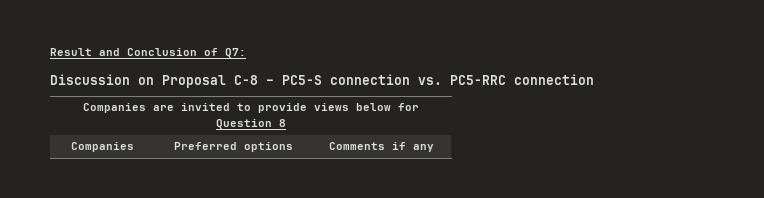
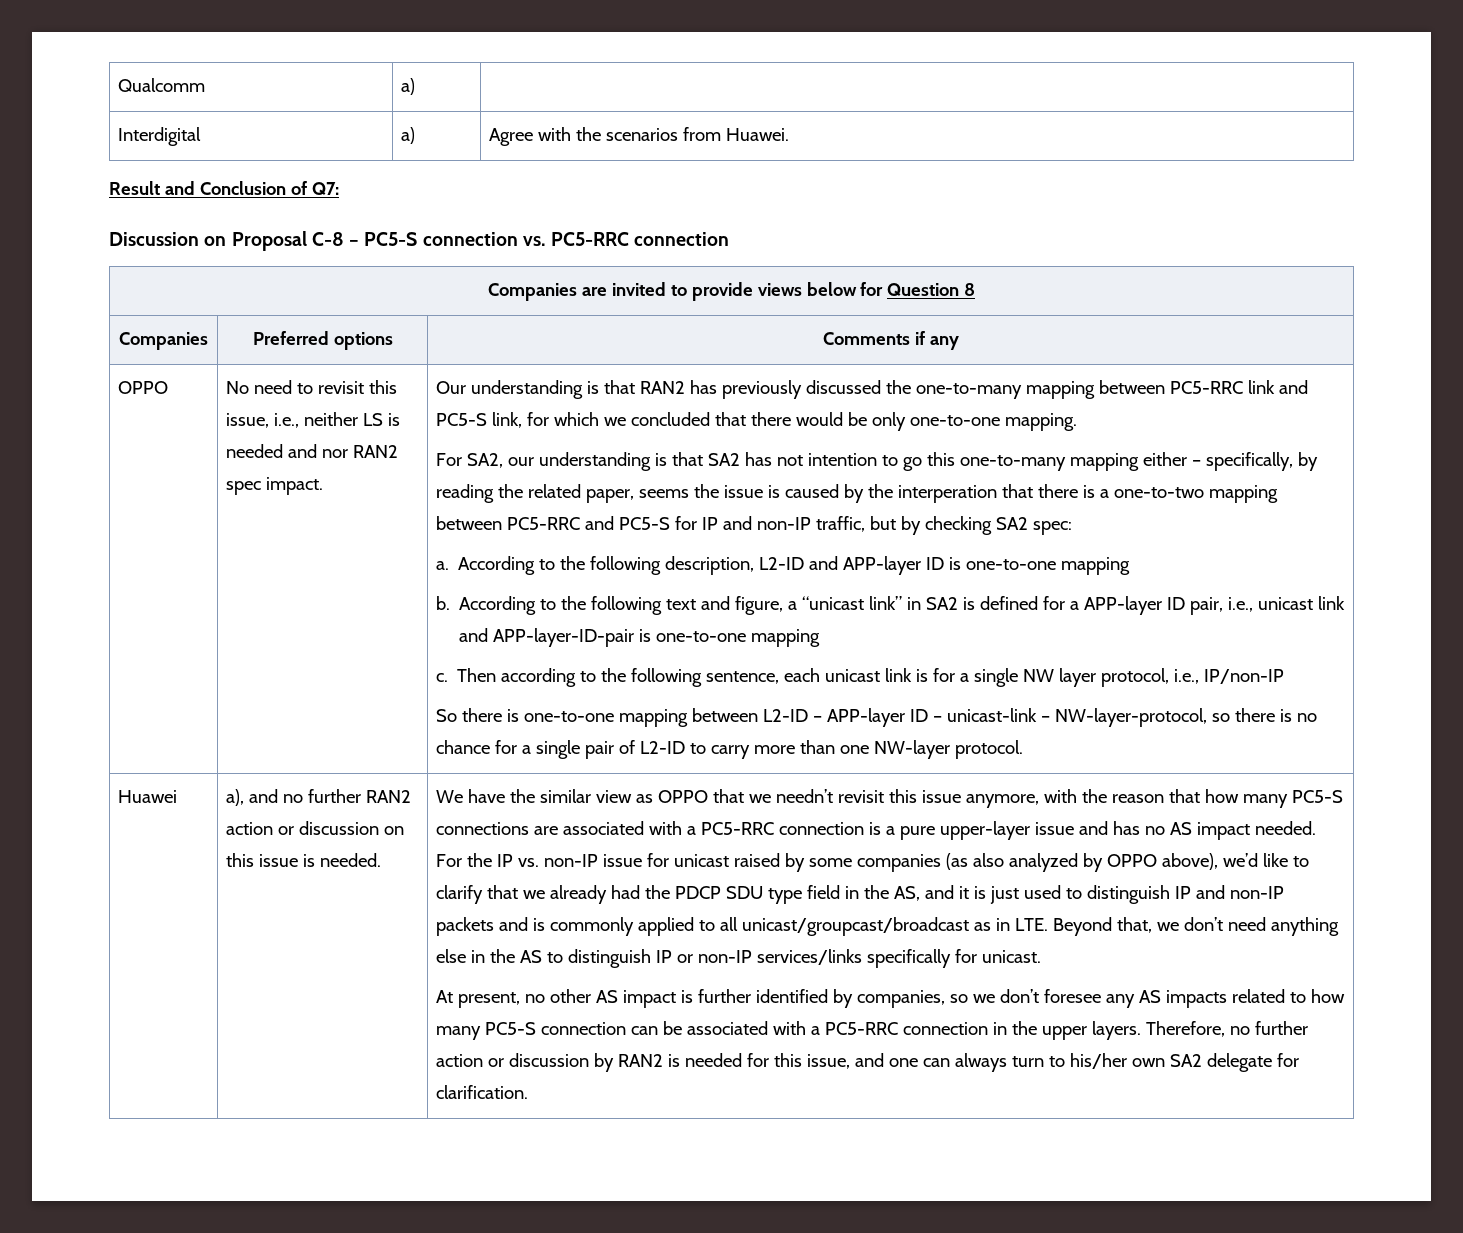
+ Qualcomm | a) |
+ Interdigital | a) | Agree with the scenarios from Huawei.
+ OPPO | No need to revisit this issue, i.e., neither LS is needed and nor RAN2 spec impact. | Our understanding is that RAN2 has previously discussed the one-to-many mapping between PC5-RRC link and PC5-S link, for which we concluded that there would be only one-to-one mapping.
+ For SA2, our understanding is that SA2 has not intention to go this one-to-many mapping either – specifically, by reading the related paper, seems the issue is caused by the interperation that there is a one-to-two mapping between PC5-RRC and PC5-S for IP and non-IP traffic, but by checking SA2 spec:
+ a. According to the following description, L2-ID and APP-layer ID is one-to-one mapping
+ b. According to the following text and figure, a “unicast link” in SA2 is defined for a APP-layer ID pair, i.e., unicast link and APP-layer-ID-pair is one-to-one mapping
+ c. Then according to the following sentence, each unicast link is for a single NW layer protocol, i.e., IP/non-IP
+ So there is one-to-one mapping between L2-ID – APP-layer ID – unicast-link – NW-layer-protocol, so there is no chance for a single pair of L2-ID to carry more than one NW-layer protocol.
+ Huawei | a), and no further RAN2 action or discussion on this issue is needed. | We have the similar view as OPPO that we needn’t revisit this issue anymore, with the reason that how many PC5-S connections are associated with a PC5-RRC connection is a pure upper-layer issue and has no AS impact needed. For the IP vs. non-IP issue for unicast raised by some companies (as also analyzed by OPPO above), we’d like to clarify that we already had the PDCP SDU type field in the AS, and it is just used to distinguish IP and non-IP packets and is commonly applied to all unicast/groupcast/broadcast as in LTE. Beyond that, we don’t need anything else in the AS to distinguish IP or non-IP services/links specifically for unicast.
+ At present, no other AS impact is further identified by companies, so we don’t foresee any AS impacts related to how many PC5-S connection can be associated with a PC5-RRC connection in the upper layers. Therefore, no further action or discussion by RAN2 is needed for this issue, and one can always turn to his/her own SA2 delegate for clarification.

